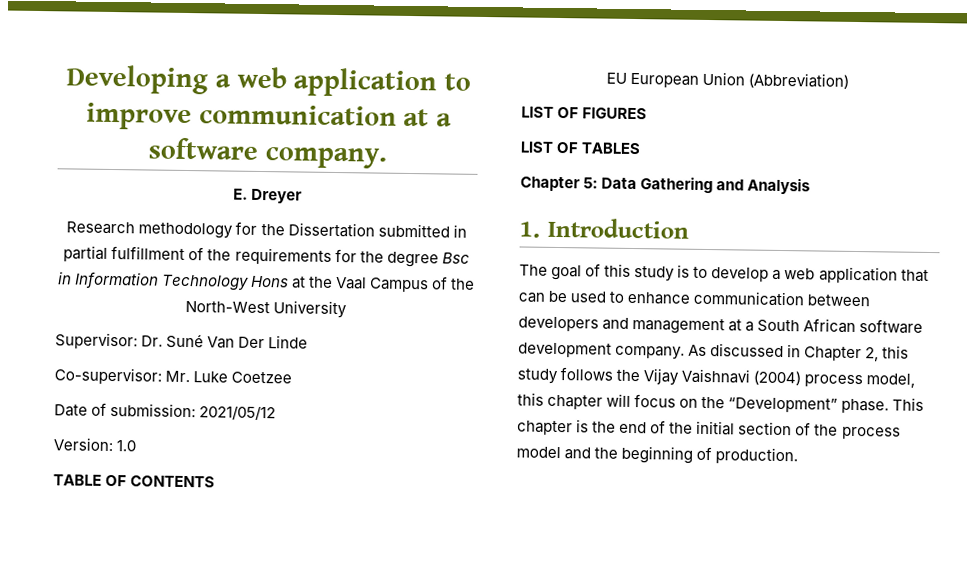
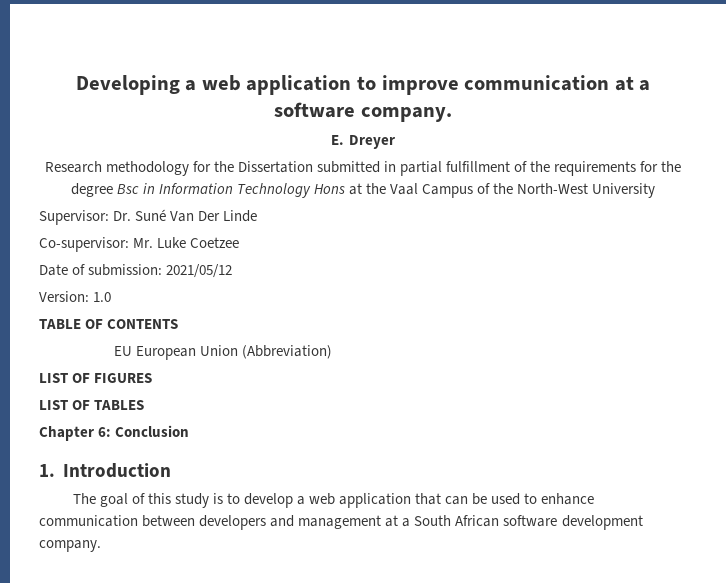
- Chapter 5: Data Gathering and Analysis
+ Chapter 6: Conclusion
- As discussed in Chapter 2, this study follows the Vijay Vaishnavi (2004) process model, this chapter will focus on the “Development” phase. This chapter is the end of the initial section of the process model and the beginning of production.

